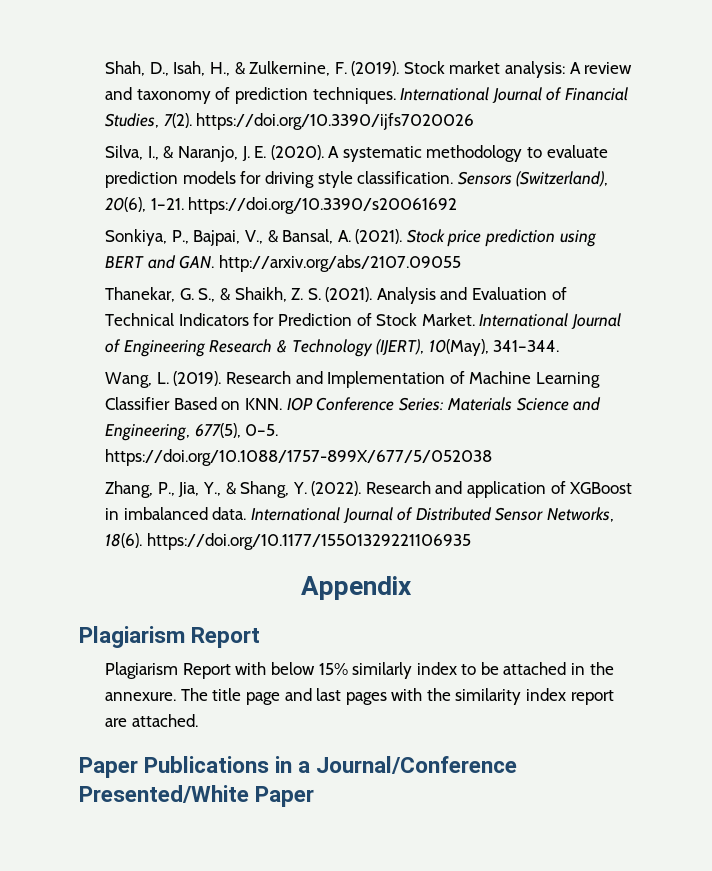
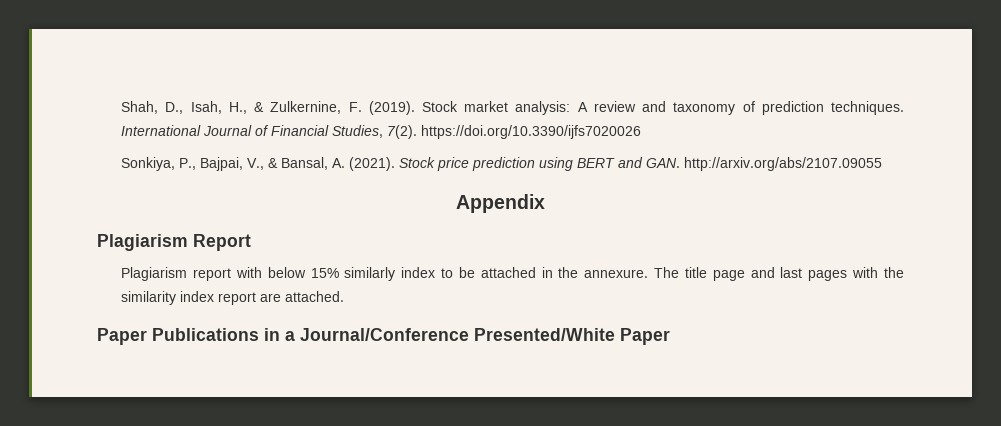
- Silva, I., & Naranjo, J. E. (2020). A systematic methodology to evaluate prediction models for driving style classification. Sensors (Switzerland), 20(6), 1–21. https://doi.org/10.3390/s20061692
- Thanekar, G. S., & Shaikh, Z. S. (2021). Analysis and Evaluation of Technical Indicators for Prediction of Stock Market. International Journal of Engineering Research & Technology (IJERT), 10(May), 341–344.
- Wang, L. (2019). Research and Implementation of Machine Learning Classifier Based on KNN. IOP Conference Series: Materials Science and Engineering, 677(5), 0–5. https://doi.org/10.1088/1757-899X/677/5/052038
- Zhang, P., Jia, Y., & Shang, Y. (2022). Research and application of XGBoost in imbalanced data. International Journal of Distributed Sensor Networks, 18(6). https://doi.org/10.1177/15501329221106935
- Plagiarism Report with below 15% similarly index to be attached in the annexure.
+ Plagiarism report with below 15% similarly index to be attached in the annexure.

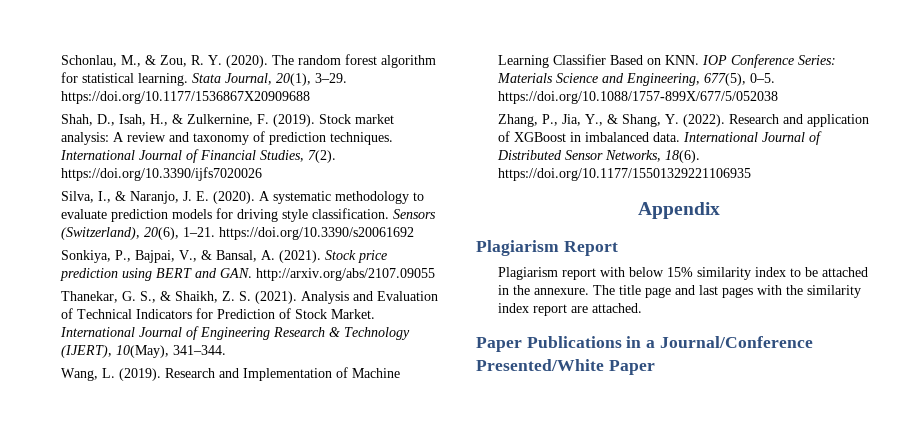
+ Schonlau, M., & Zou, R. Y. (2020). The random forest algorithm for statistical learning. Stata Journal, 20(1), 3–29. https://doi.org/10.1177/1536867X20909688
+ Silva, I., & Naranjo, J. E. (2020). A systematic methodology to evaluate prediction models for driving style classification. Sensors (Switzerland), 20(6), 1–21. https://doi.org/10.3390/s20061692
+ Thanekar, G. S., & Shaikh, Z. S. (2021). Analysis and Evaluation of Technical Indicators for Prediction of Stock Market. International Journal of Engineering Research & Technology (IJERT), 10(May), 341–344.
+ Wang, L. (2019). Research and Implementation of Machine Learning Classifier Based on KNN. IOP Conference Series: Materials Science and Engineering, 677(5), 0–5. https://doi.org/10.1088/1757-899X/677/5/052038
+ Zhang, P., Jia, Y., & Shang, Y. (2022). Research and application of XGBoost in imbalanced data. International Journal of Distributed Sensor Networks, 18(6). https://doi.org/10.1177/15501329221106935
- Plagiarism report with below 15% similarly index to be attached in the annexure.
+ Plagiarism report with below 15% similarity index to be attached in the annexure.

